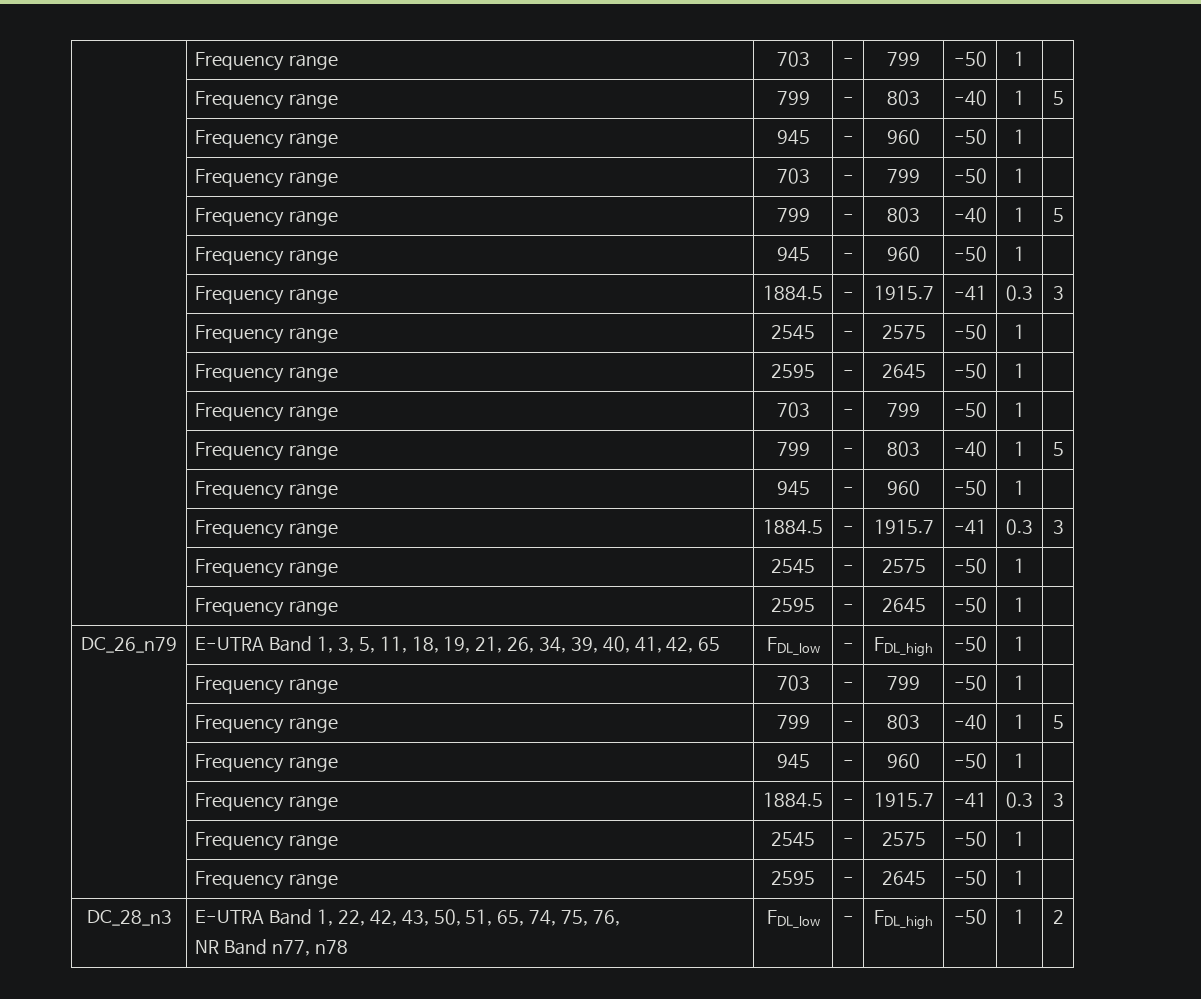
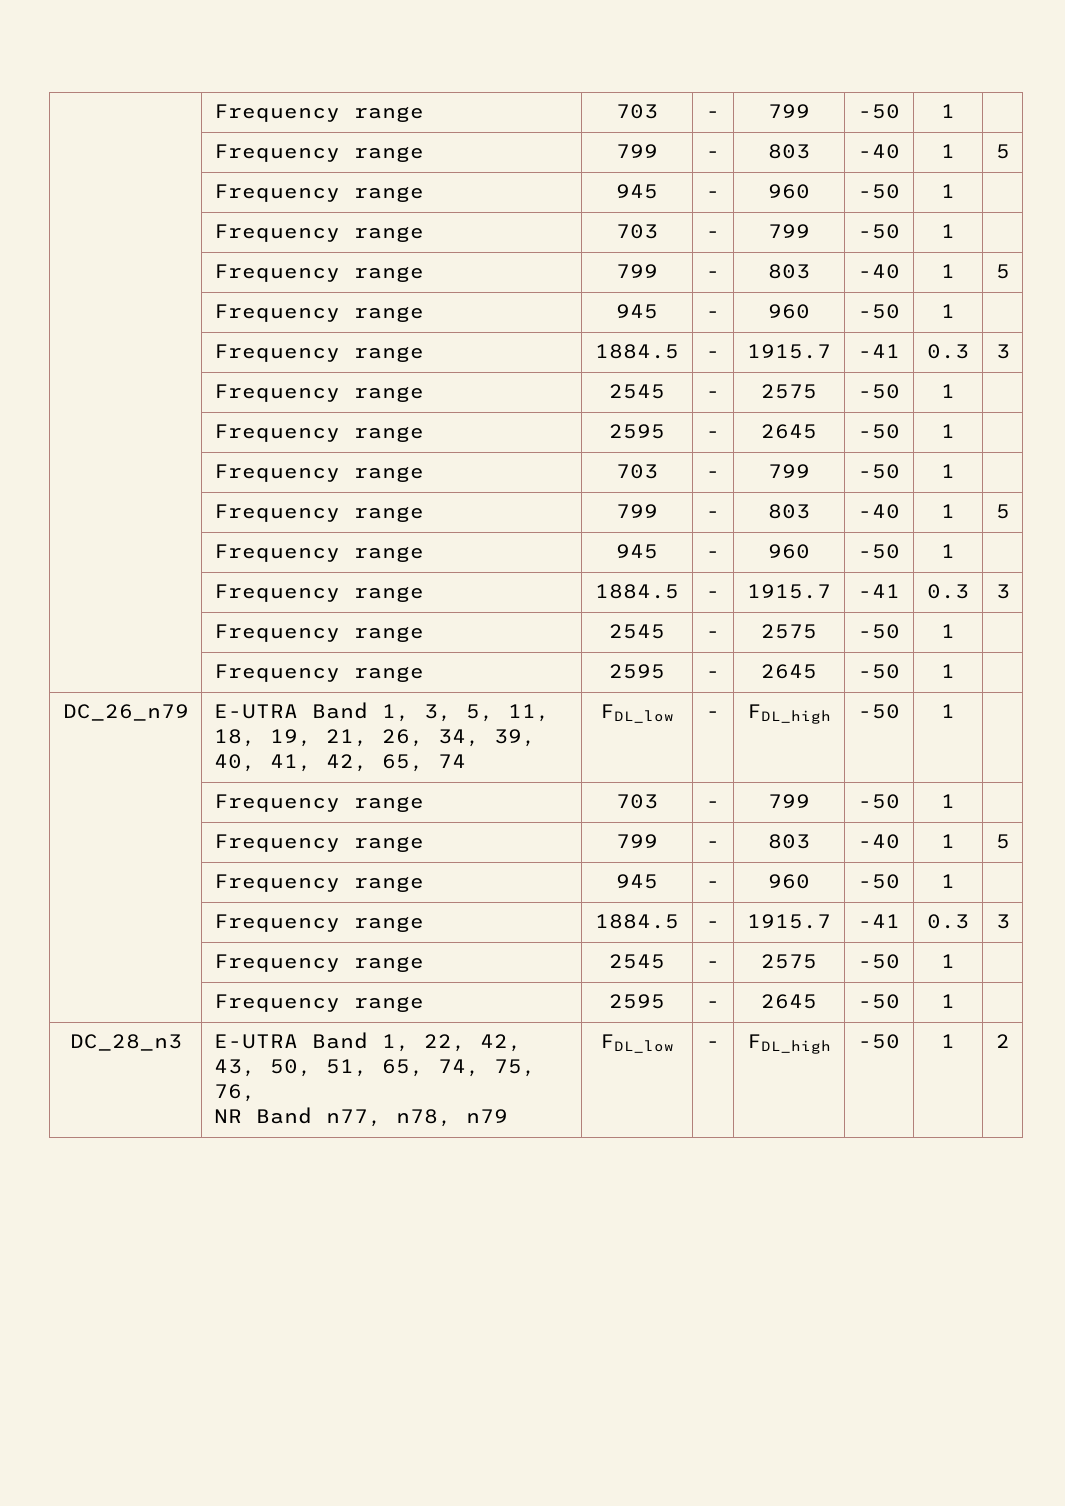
- DC_26_n79 | E-UTRA Band 1, 3, 5, 11, 18, 19, 21, 26, 34, 39, 40, 41, 42, 65 | FDL_low | - | FDL_high | -50 | 1 |
+ DC_26_n79 | E-UTRA Band 1, 3, 5, 11, 18, 19, 21, 26, 34, 39, 40, 41, 42, 65, 74 | FDL_low | - | FDL_high | -50 | 1 |
  DC_28_n3 | E-UTRA Band 1, 22, 42, 43, 50, 51, 65, 74, 75, 76,
- NR Band n77, n78 | FDL_low | - | FDL_high | -50 | 1 | 2
+ NR Band n77, n78, n79 | FDL_low | - | FDL_high | -50 | 1 | 2

